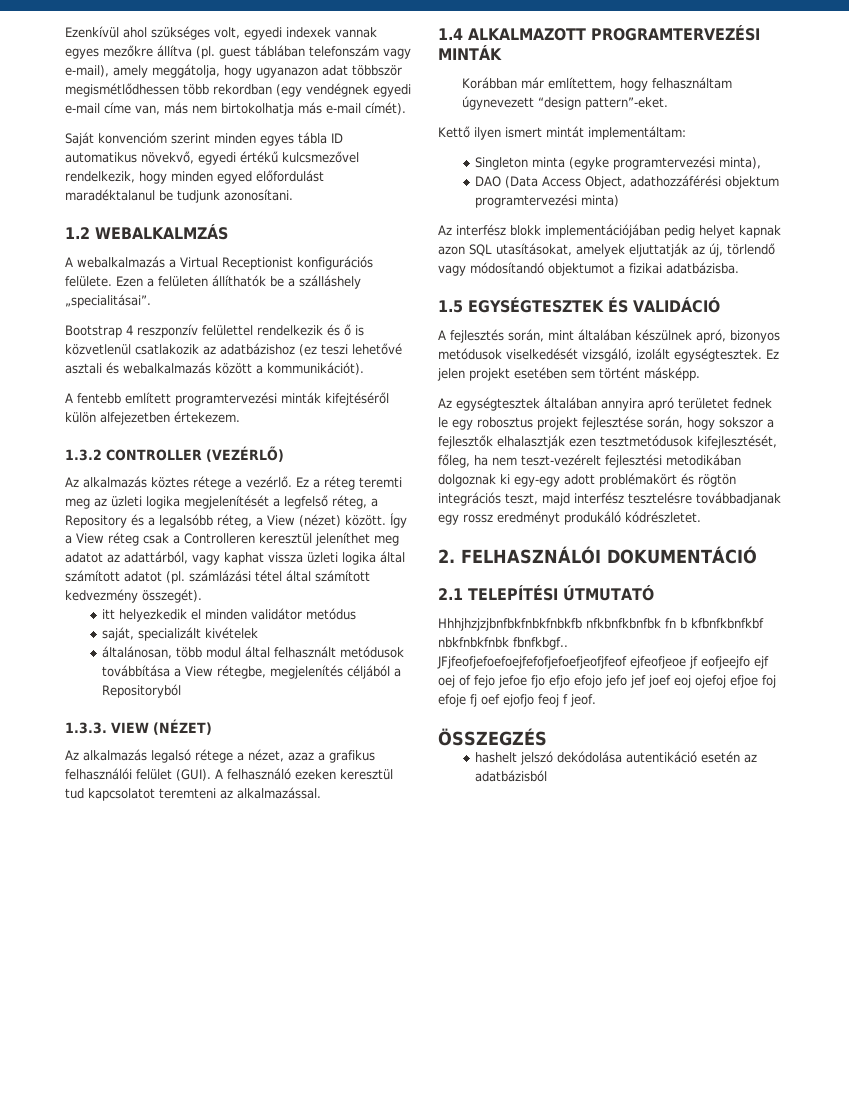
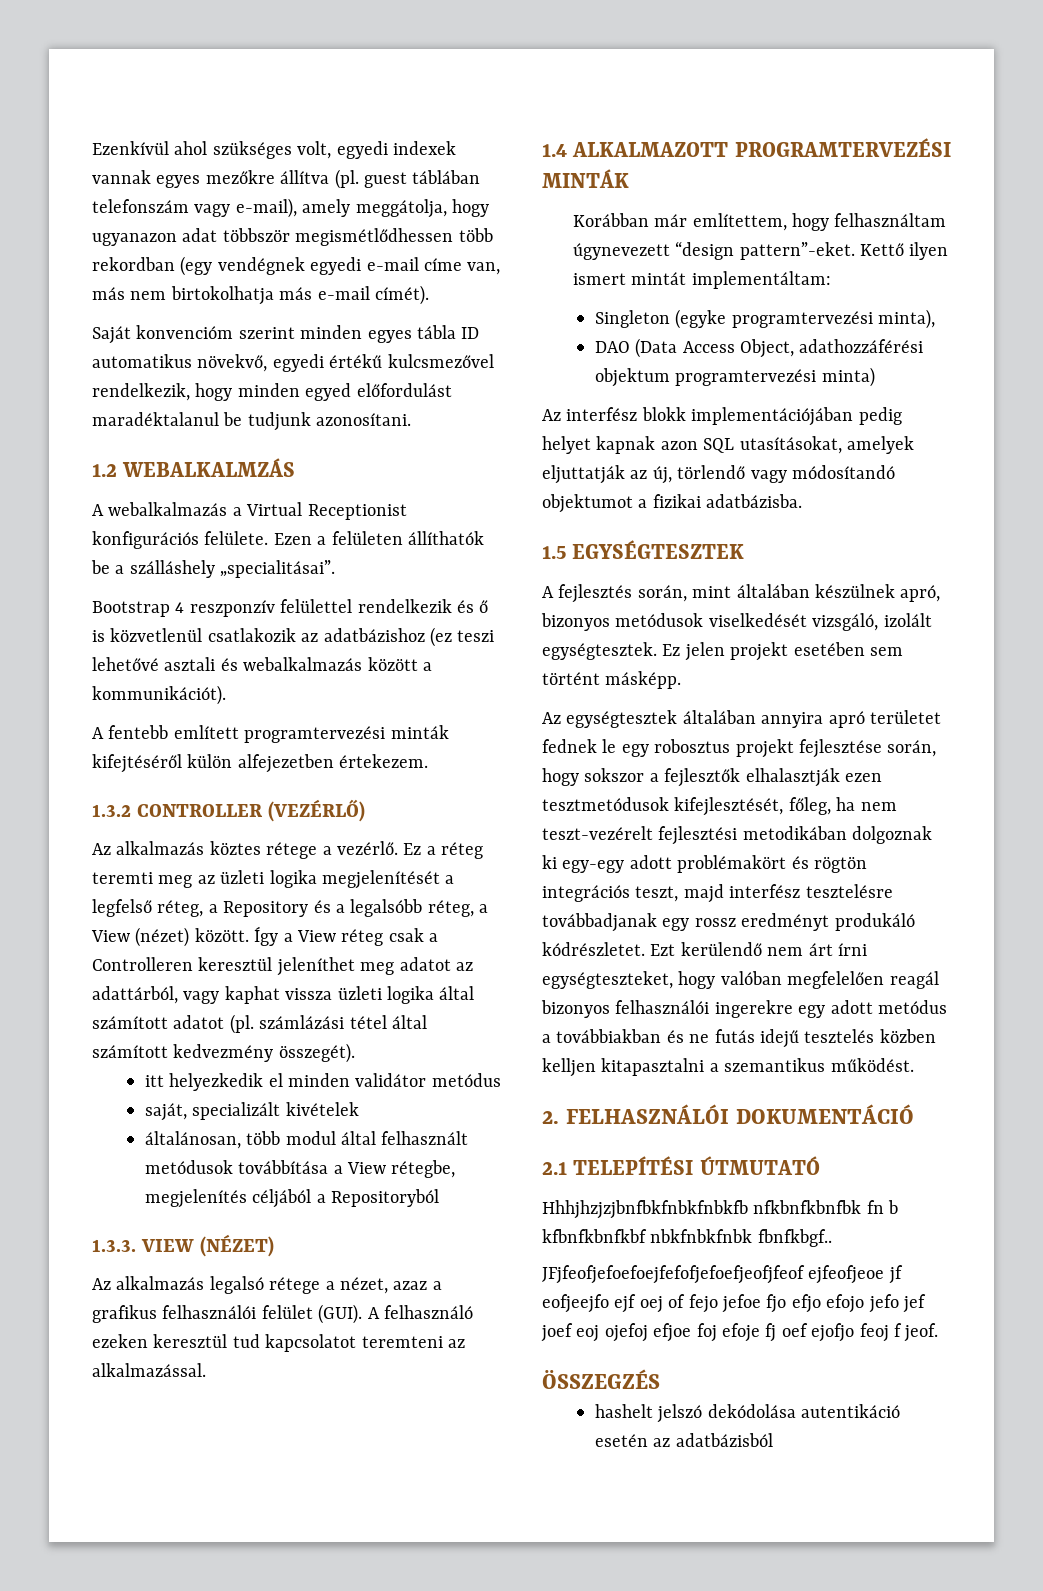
- Korábban már említettem, hogy felhasználtam úgynevezett “design pattern”-eket.
- Kettő ilyen ismert mintát implementáltam:
+ Korábban már említettem, hogy felhasználtam úgynevezett “design pattern”-eket. Kettő ilyen ismert mintát implementáltam:
- Singleton minta (egyke programtervezési minta),
+ Singleton (egyke programtervezési minta),
- 1.5 EGYSÉGTESZTEK ÉS VALIDÁCIÓ
+ 1.5 EGYSÉGTESZTEK
+ Ezt kerülendő nem árt írni egységteszteket, hogy valóban megfelelően reagál bizonyos felhasználói ingerekre egy adott metódus a továbbiakban és ne futás idejű tesztelés közben kelljen kitapasztalni a szemantikus működést.

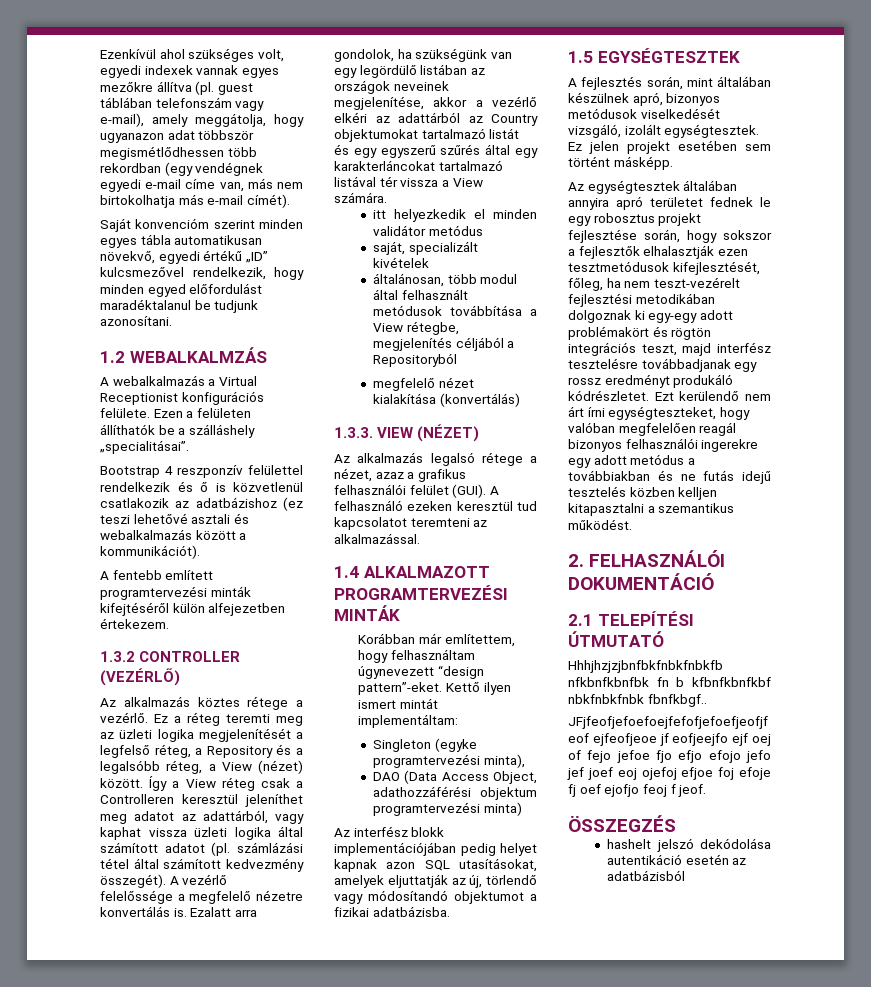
- Saját konvencióm szerint minden egyes tábla ID automatikus növekvő, egyedi értékű kulcsmezővel rendelkezik, hogy minden egyed előfordulást maradéktalanul be tudjunk azonosítani.
+ Saját konvencióm szerint minden egyes tábla automatikusan növekvő, egyedi értékű „ID” kulcsmezővel rendelkezik, hogy minden egyed előfordulást maradéktalanul be tudjunk azonosítani.
+ A vezérlő felelőssége a megfelelő nézetre konvertálás is. Ezalatt arra gondolok, ha szükségünk van egy legördülő listában az országok neveinek megjelenítése, akkor a vezérlő elkéri az adattárból az Country objektumokat tartalmazó listát és egy egyszerű szűrés által egy karakterláncokat tartalmazó listával tér vissza a View számára.
+ megfelelő nézet kialakítása (konvertálás)

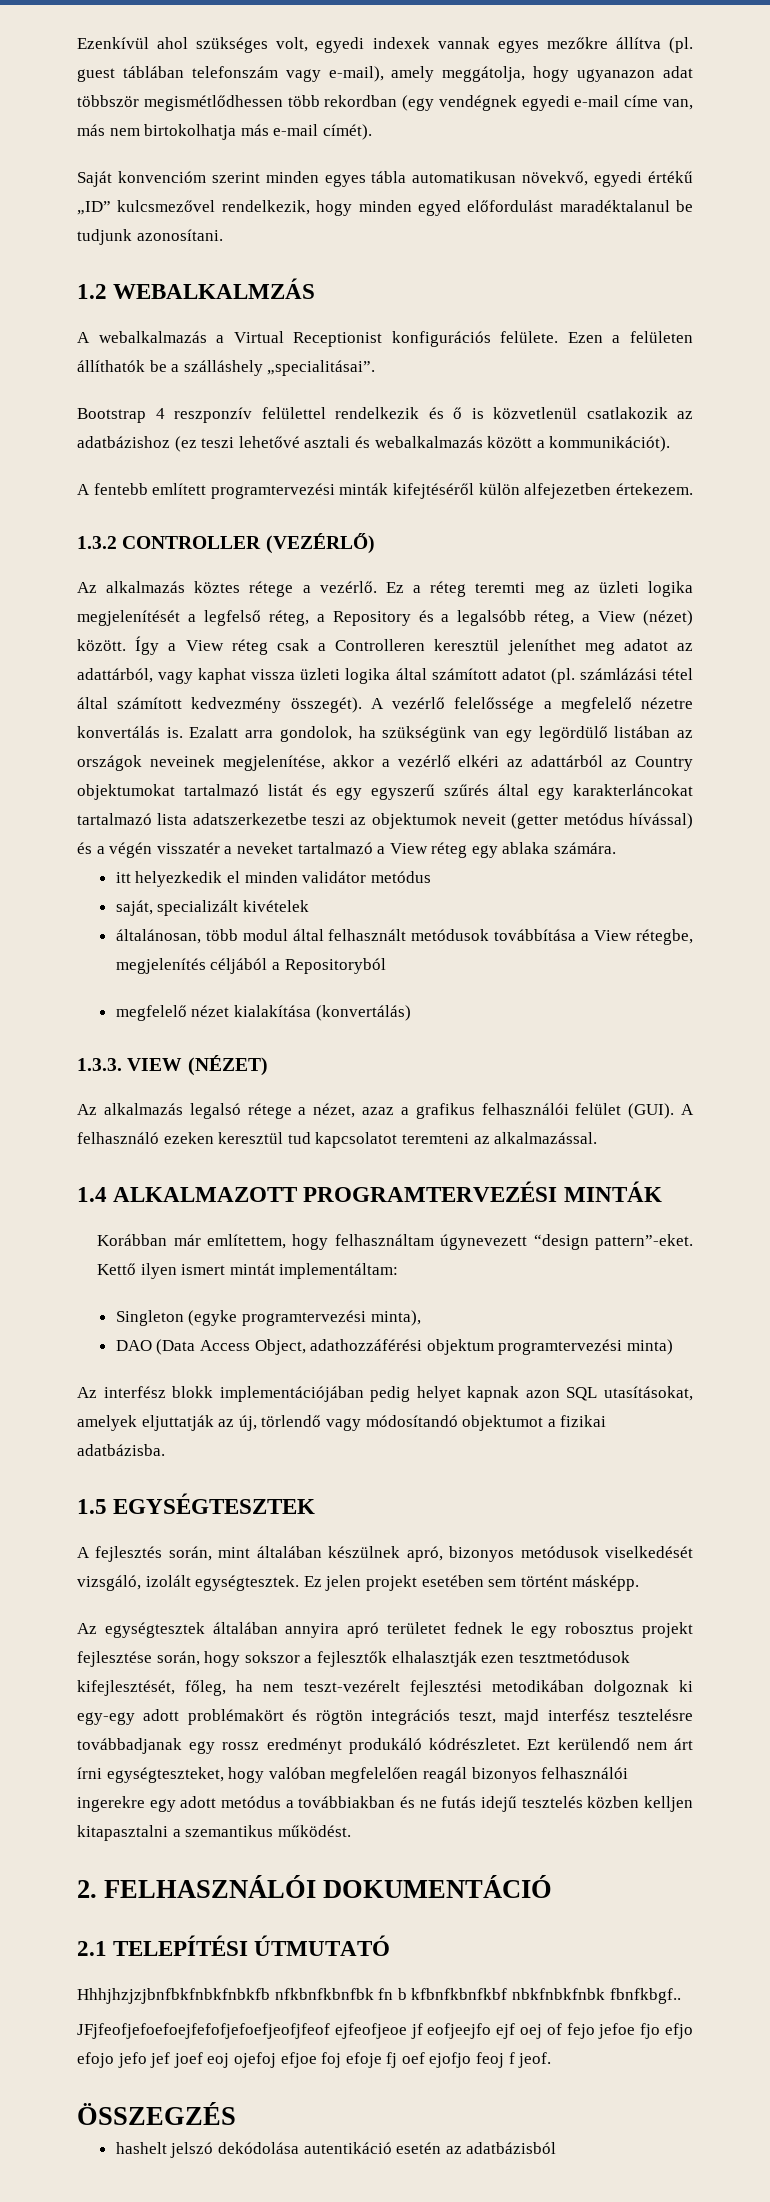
- Ezalatt arra gondolok, ha szükségünk van egy legördülő listában az országok neveinek megjelenítése, akkor a vezérlő elkéri az adattárból az Country objektumokat tartalmazó listát és egy egyszerű szűrés által egy karakterláncokat tartalmazó listával tér vissza a View számára.
+ Ezalatt arra gondolok, ha szükségünk van egy legördülő listában az országok neveinek megjelenítése, akkor a vezérlő elkéri az adattárból az Country objektumokat tartalmazó listát és egy egyszerű szűrés által egy karakterláncokat tartalmazó lista adatszerkezetbe teszi az objektumok neveit (getter metódus hívással) és a végén visszatér a neveket tartalmazó a View réteg egy ablaka számára.

